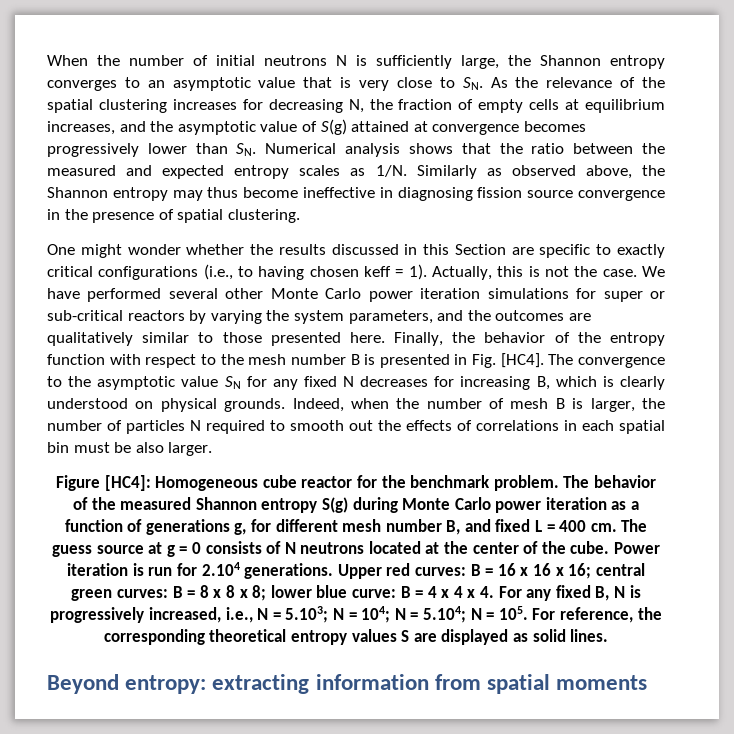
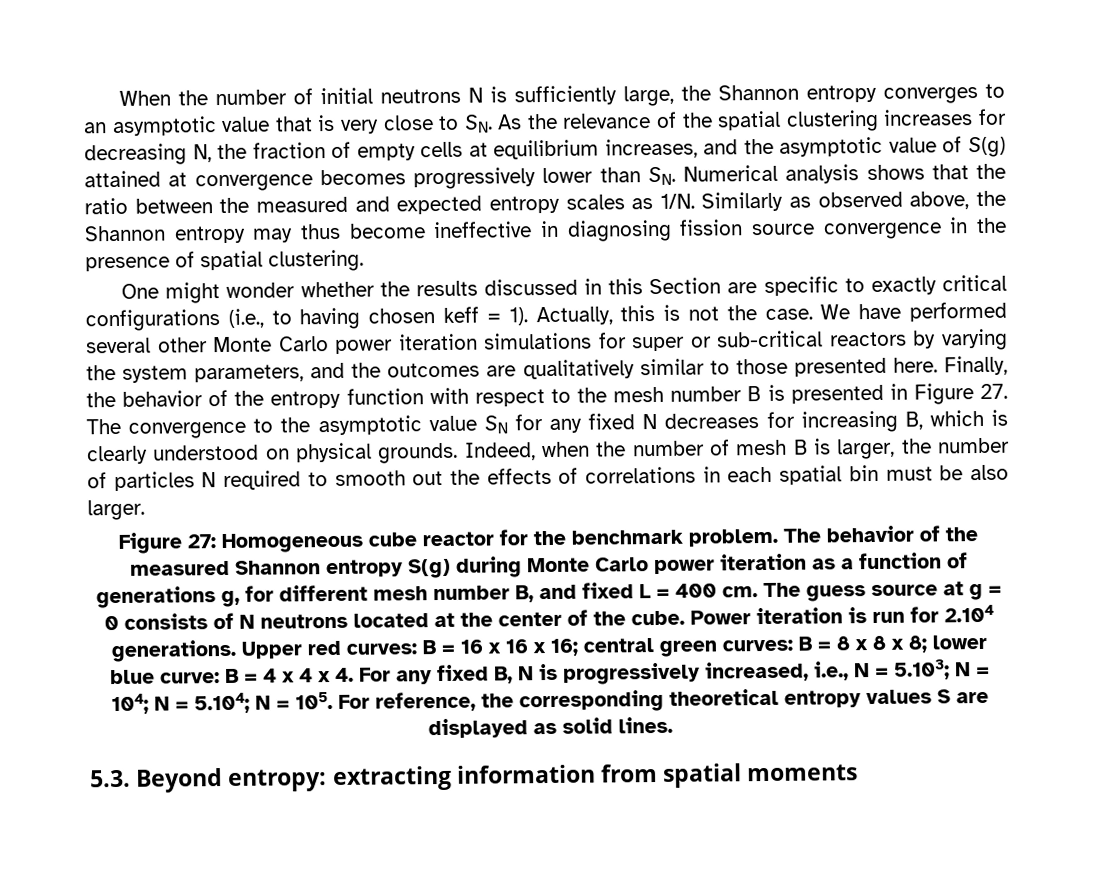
- Finally, the behavior of the entropy function with respect to the mesh number B is presented in Fig. [HC4]. The convergence to the asymptotic value SN for any fixed N decreases for increasing B, which is clearly understood on physical grounds.
+ Finally, the behavior of the entropy function with respect to the mesh number B is presented in Figure 27. The convergence to the asymptotic value SN for any fixed N decreases for increasing B, which is clearly understood on physical grounds.
- Figure [HC4]: Homogeneous cube reactor for the benchmark problem.
+ Figure 27: Homogeneous cube reactor for the benchmark problem.
- Beyond entropy: extracting information from spatial moments
+ 5.3. Beyond entropy: extracting information from spatial moments

